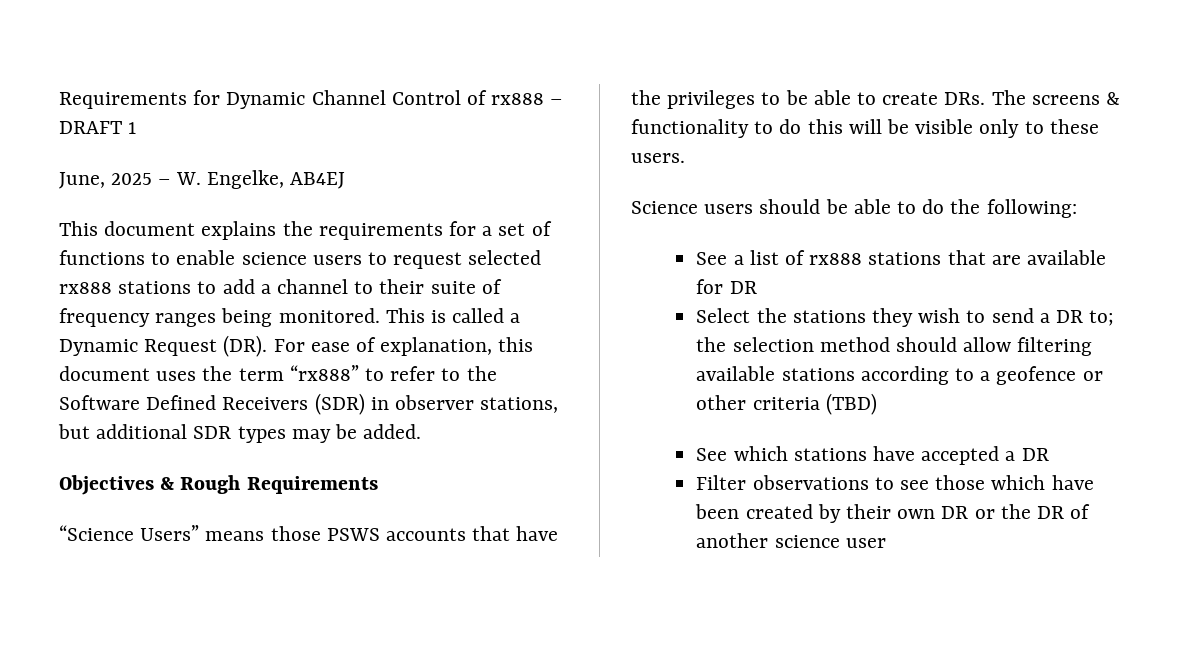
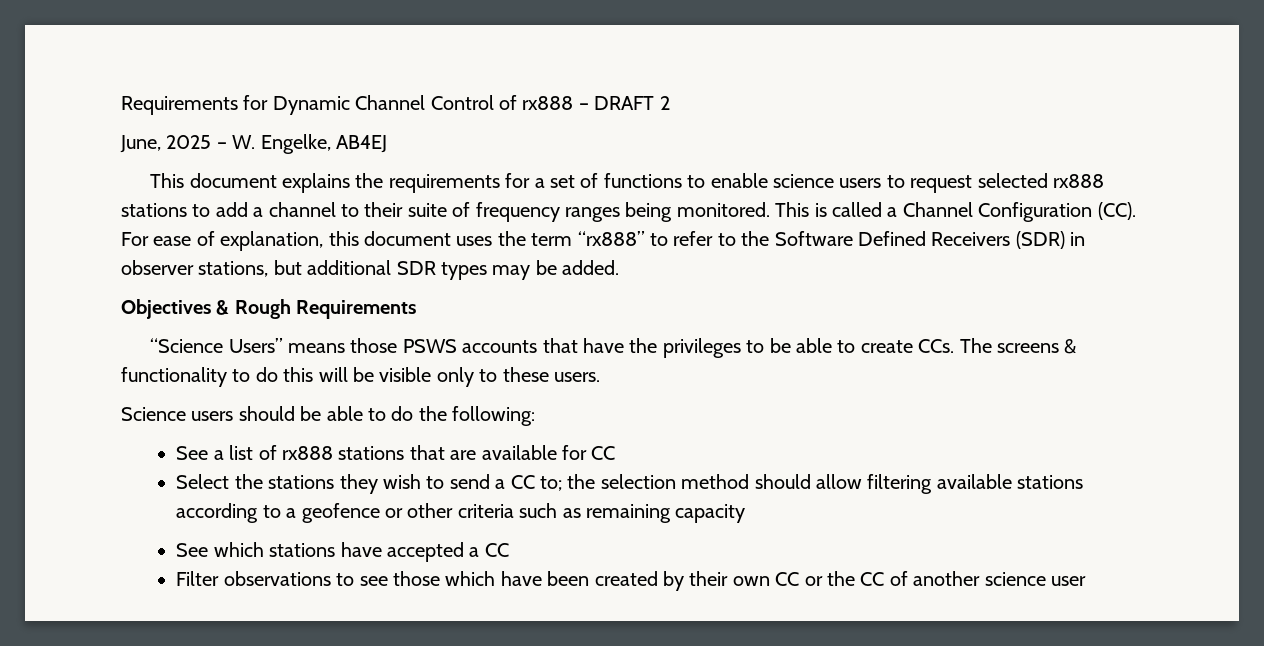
- Requirements for Dynamic Channel Control of rx888 – DRAFT 1
+ Requirements for Dynamic Channel Control of rx888 – DRAFT 2
- This is called a Dynamic Request (DR). For ease of explanation, this document uses the term “rx888” to refer to the Software Defined Receivers (SDR) in observer stations, but additional SDR types may be added.
+ This is called a Channel Configuration (CC). For ease of explanation, this document uses the term “rx888” to refer to the Software Defined Receivers (SDR) in observer stations, but additional SDR types may be added.
- “Science Users” means those PSWS accounts that have the privileges to be able to create DRs. The screens & functionality to do this will be visible only to these users.
+ “Science Users” means those PSWS accounts that have the privileges to be able to create CCs. The screens & functionality to do this will be visible only to these users.
- See a list of rx888 stations that are available for DR
+ See a list of rx888 stations that are available for CC
- Select the stations they wish to send a DR to; the selection method should allow filtering available stations according to a geofence or other criteria (TBD)
+ Select the stations they wish to send a CC to; the selection method should allow filtering available stations according to a geofence or other criteria such as remaining capacity
- See which stations have accepted a DR
+ See which stations have accepted a CC
- Filter observations to see those which have been created by their own DR or the DR of another science user
+ Filter observations to see those which have been created by their own CC or the CC of another science user

